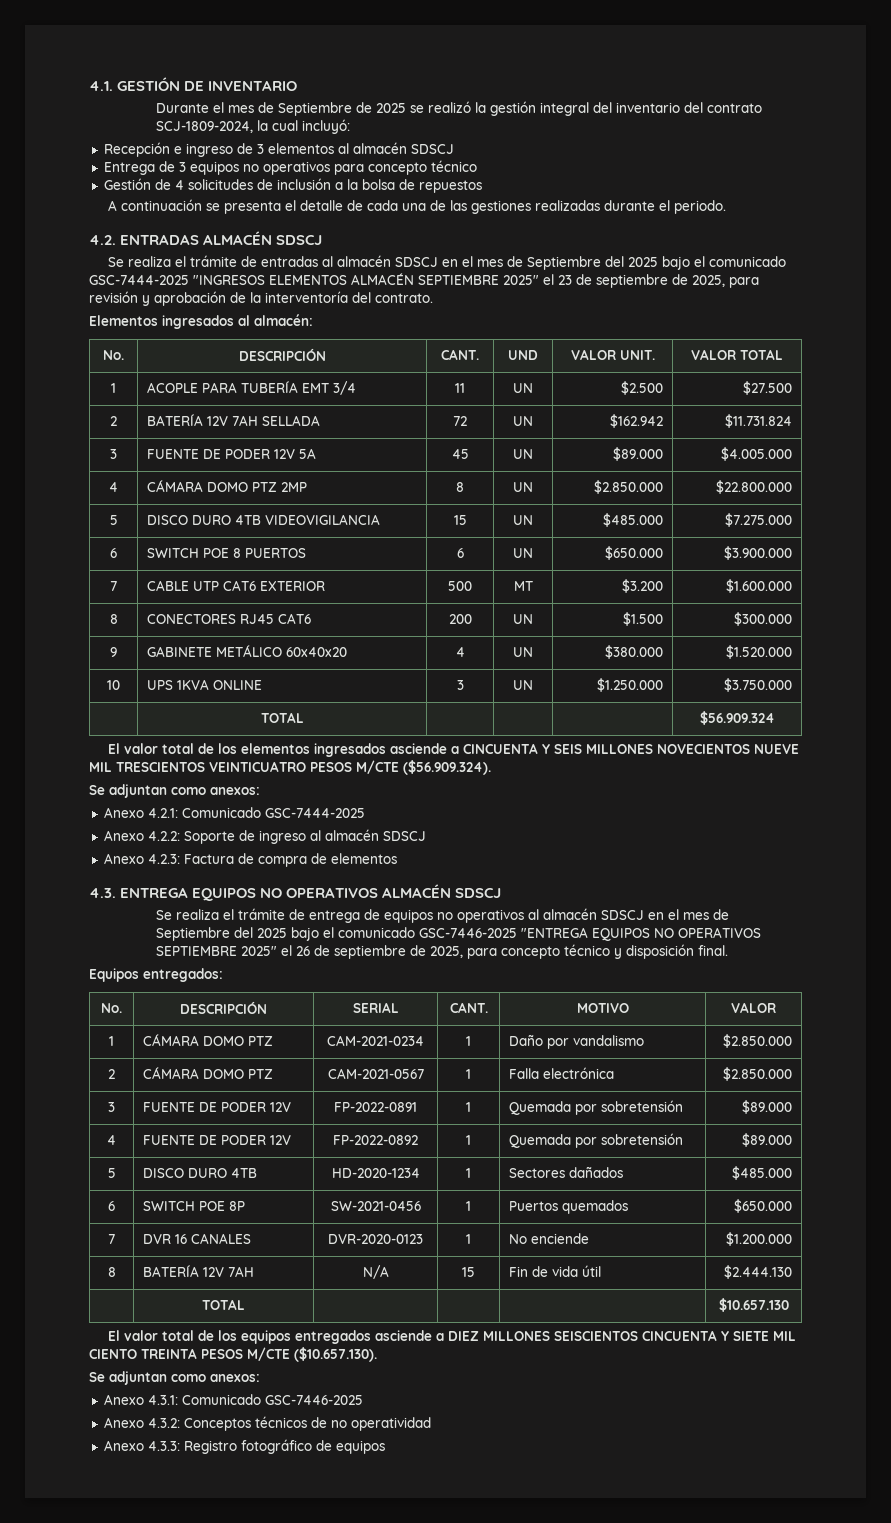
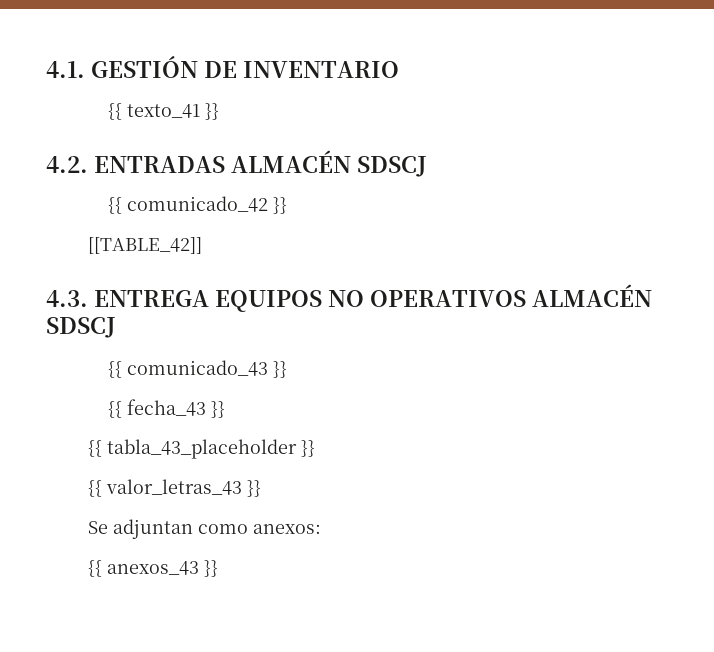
- Durante el mes de Septiembre de 2025 se realizó la gestión integral del inventario del contrato SCJ-1809-2024, la cual incluyó:
- Recepción e ingreso de 3 elementos al almacén SDSCJ
- Entrega de 3 equipos no operativos para concepto técnico
- Gestión de 4 solicitudes de inclusión a la bolsa de repuestos
- A continuación se presenta el detalle de cada una de las gestiones realizadas durante el periodo.
+ {{ texto_41 }}
  4.2. ENTRADAS ALMACÉN SDSCJ
- Se realiza el trámite de entradas al almacén SDSCJ en el mes de Septiembre del 2025 bajo el comunicado GSC-7444-2025 "INGRESOS ELEMENTOS ALMACÉN SEPTIEMBRE 2025" el 23 de septiembre de 2025, para revisión y aprobación de la interventoría del contrato.
- Elementos ingresados al almacén:
- No. | DESCRIPCIÓN | CANT. | UND | VALOR UNIT. | VALOR TOTAL
- 1 | ACOPLE PARA TUBERÍA EMT 3/4 | 11 | UN | $2.500 | $27.500
- 2 | BATERÍA 12V 7AH SELLADA | 72 | UN | $162.942 | $11.731.824
- 3 | FUENTE DE PODER 12V 5A | 45 | UN | $89.000 | $4.005.000
- 4 | CÁMARA DOMO PTZ 2MP | 8 | UN | $2.850.000 | $22.800.000
- 5 | DISCO DURO 4TB VIDEOVIGILANCIA | 15 | UN | $485.000 | $7.275.000
- 6 | SWITCH POE 8 PUERTOS | 6 | UN | $650.000 | $3.900.000
- 7 | CABLE UTP CAT6 EXTERIOR | 500 | MT | $3.200 | $1.600.000
- 8 | CONECTORES RJ45 CAT6 | 200 | UN | $1.500 | $300.000
- 9 | GABINETE METÁLICO 60x40x20 | 4 | UN | $380.000 | $1.520.000
- 10 | UPS 1KVA ONLINE | 3 | UN | $1.250.000 | $3.750.000
- | TOTAL | | | | $56.909.324
- El valor total de los elementos ingresados asciende a CINCUENTA Y SEIS MILLONES NOVECIENTOS NUEVE MIL TRESCIENTOS VEINTICUATRO PESOS M/CTE ($56.909.324).
- Se adjuntan como anexos:
- Anexo 4.2.1: Comunicado GSC-7444-2025
- Anexo 4.2.2: Soporte de ingreso al almacén SDSCJ
- Anexo 4.2.3: Factura de compra de elementos
+ {{ comunicado_42 }}
+ [[TABLE_42]]
- Se realiza el trámite de entrega de equipos no operativos al almacén SDSCJ en el mes de Septiembre del 2025 bajo el comunicado GSC-7446-2025 "ENTREGA EQUIPOS NO OPERATIVOS SEPTIEMBRE 2025" el 26 de septiembre de 2025, para concepto técnico y disposición final.
- Equipos entregados:
- No. | DESCRIPCIÓN | SERIAL | CANT. | MOTIVO | VALOR
- 1 | CÁMARA DOMO PTZ | CAM-2021-0234 | 1 | Daño por vandalismo | $2.850.000
- 2 | CÁMARA DOMO PTZ | CAM-2021-0567 | 1 | Falla electrónica | $2.850.000
- 3 | FUENTE DE PODER 12V | FP-2022-0891 | 1 | Quemada por sobretensión | $89.000
- 4 | FUENTE DE PODER 12V | FP-2022-0892 | 1 | Quemada por sobretensión | $89.000
- 5 | DISCO DURO 4TB | HD-2020-1234 | 1 | Sectores dañados | $485.000
- 6 | SWITCH POE 8P | SW-2021-0456 | 1 | Puertos quemados | $650.000
- 7 | DVR 16 CANALES | DVR-2020-0123 | 1 | No enciende | $1.200.000
- 8 | BATERÍA 12V 7AH | N/A | 15 | Fin de vida útil | $2.444.130
- | TOTAL | | | | $10.657.130
- El valor total de los equipos entregados asciende a DIEZ MILLONES SEISCIENTOS CINCUENTA Y SIETE MIL CIENTO TREINTA PESOS M/CTE ($10.657.130).
+ {{ comunicado_43 }}
+ {{ fecha_43 }}
+ {{ tabla_43_placeholder }}
+ {{ valor_letras_43 }}
  Se adjuntan como anexos:
- Anexo 4.3.1: Comunicado GSC-7446-2025
- Anexo 4.3.2: Conceptos técnicos de no operatividad
- Anexo 4.3.3: Registro fotográfico de equipos
+ {{ anexos_43 }}

